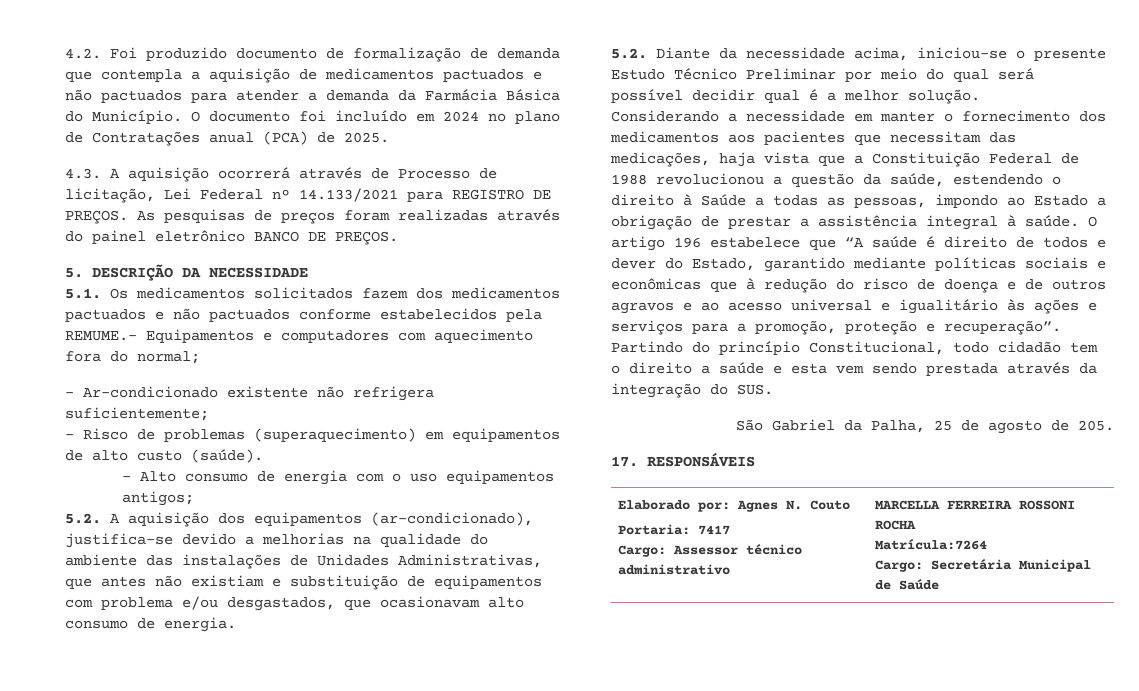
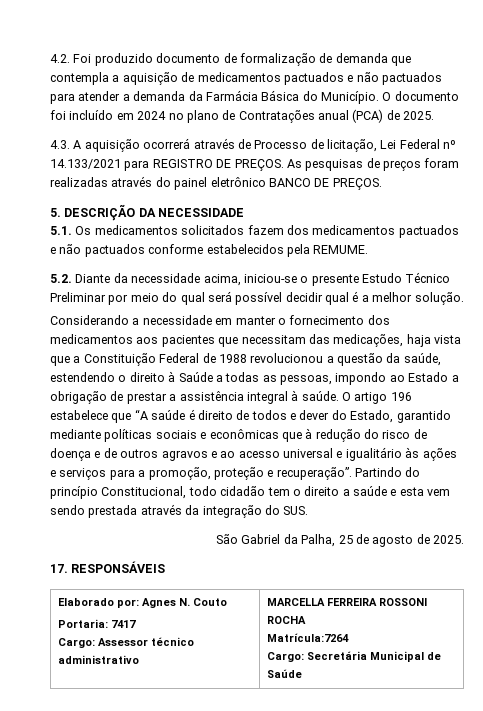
- 5.1. Os medicamentos solicitados fazem dos medicamentos pactuados e não pactuados conforme estabelecidos pela REMUME.- Equipamentos e computadores com aquecimento fora do normal;
- - Ar-condicionado existente não refrigera suficientemente;
- - Risco de problemas (superaquecimento) em equipamentos de alto custo (saúde).
- - Alto consumo de energia com o uso equipamentos antigos;
- 5.2. A aquisição dos equipamentos (ar-condicionado), justifica-se devido a melhorias na qualidade do ambiente das instalações de Unidades Administrativas, que antes não existiam e substituição de equipamentos com problema e/ou desgastados, que ocasionavam alto consumo de energia.
+ 5.1. Os medicamentos solicitados fazem dos medicamentos pactuados e não pactuados conforme estabelecidos pela REMUME.
- São Gabriel da Palha, 25 de agosto de 205.
+ São Gabriel da Palha, 25 de agosto de 2025.

